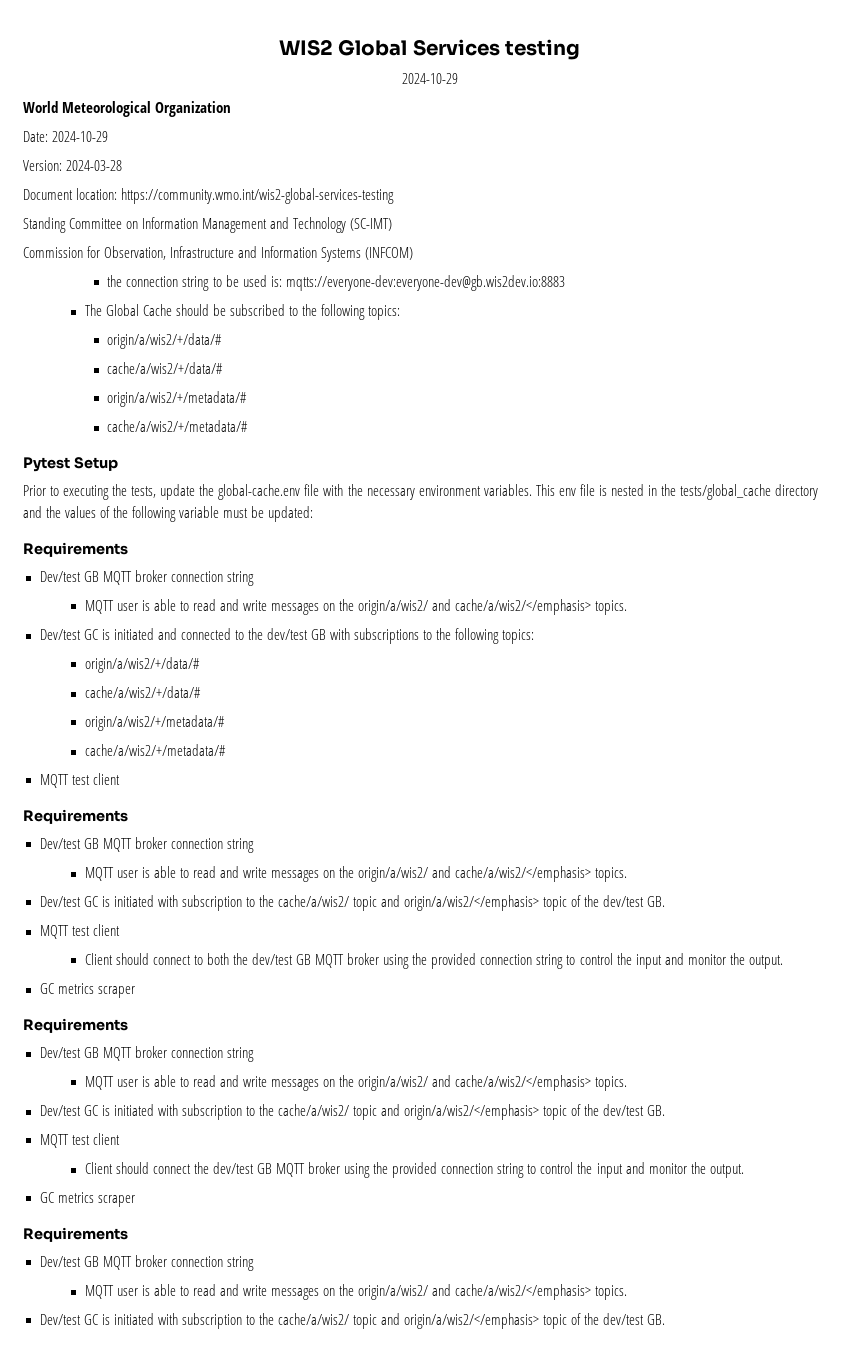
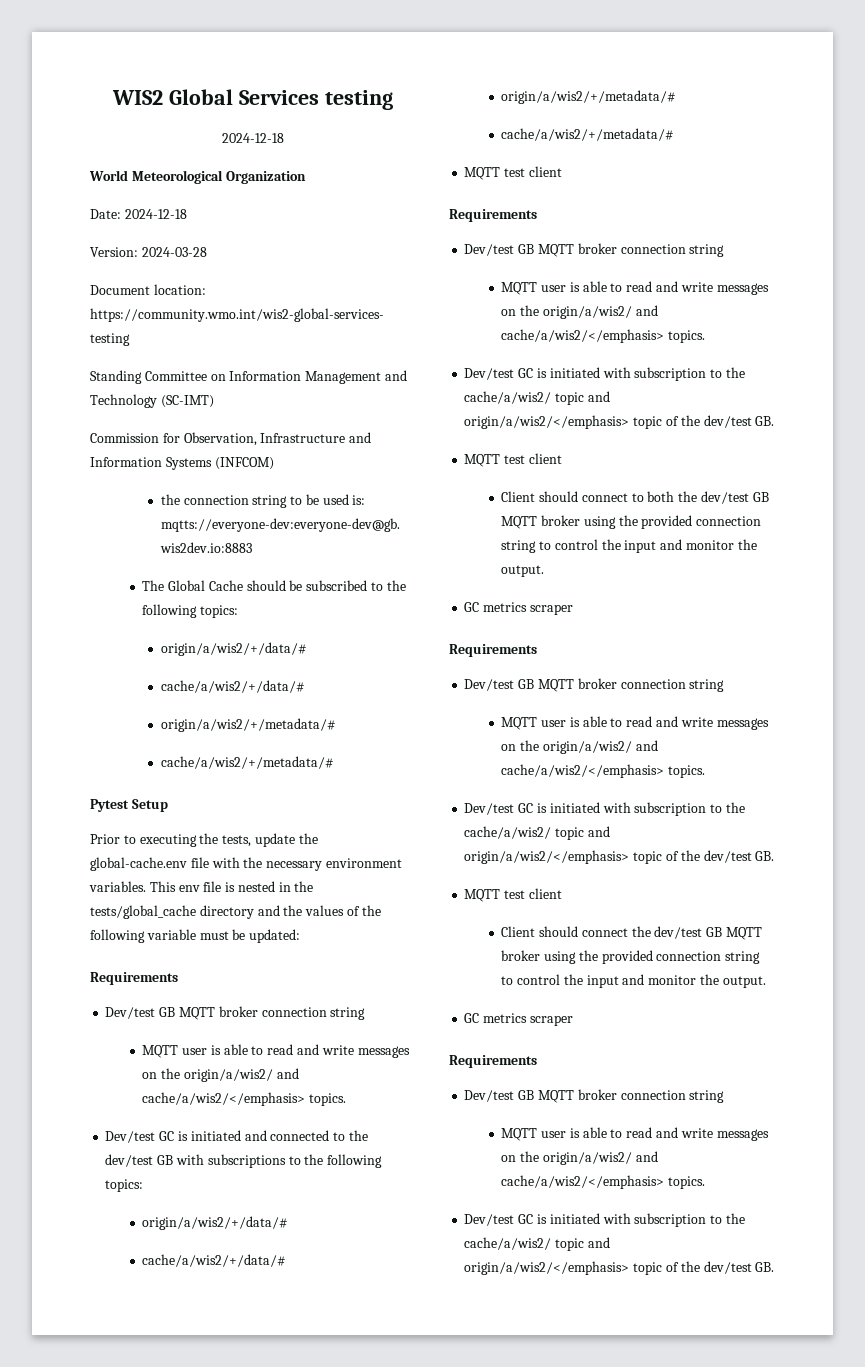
  WIS2 Global Services testing
- 2024-10-29
+ 2024-12-18
- Date: 2024-10-29
+ Date: 2024-12-18

